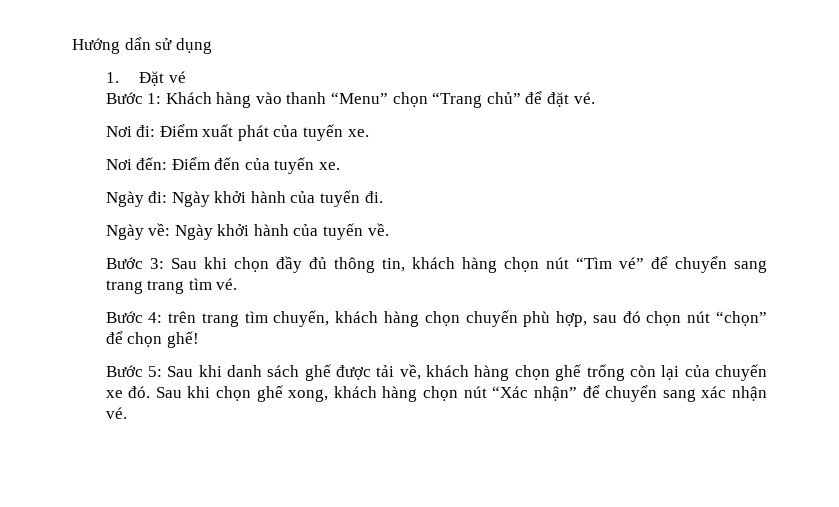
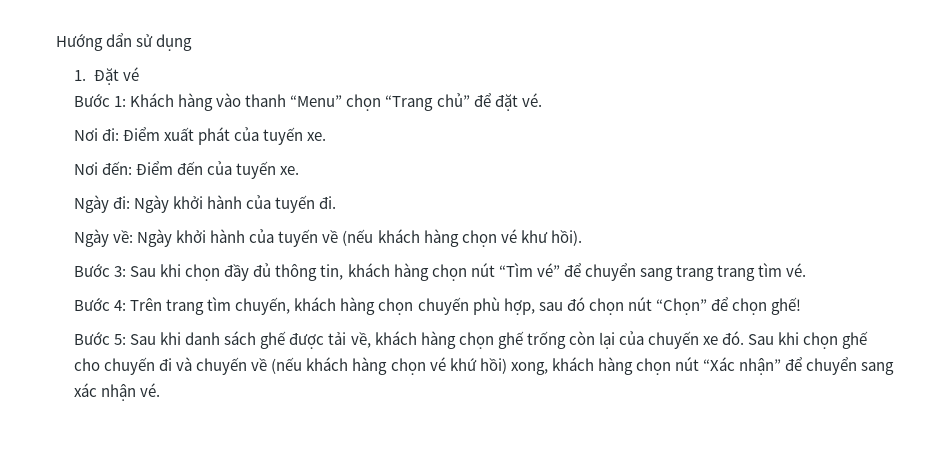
- Ngày về: Ngày khởi hành của tuyến về.
+ Ngày về: Ngày khởi hành của tuyến về (nếu khách hàng chọn vé khư hồi).
- Bước 4: trên trang tìm chuyến, khách hàng chọn chuyến phù hợp, sau đó chọn nút “chọn” để chọn ghế!
+ Bước 4: Trên trang tìm chuyến, khách hàng chọn chuyến phù hợp, sau đó chọn nút “Chọn” để chọn ghế!
- Sau khi chọn ghế xong, khách hàng chọn nút “Xác nhận” để chuyển sang xác nhận vé.
+ Sau khi chọn ghế cho chuyến đi và chuyến về (nếu khách hàng chọn vé khứ hồi) xong, khách hàng chọn nút “Xác nhận” để chuyển sang xác nhận vé.

